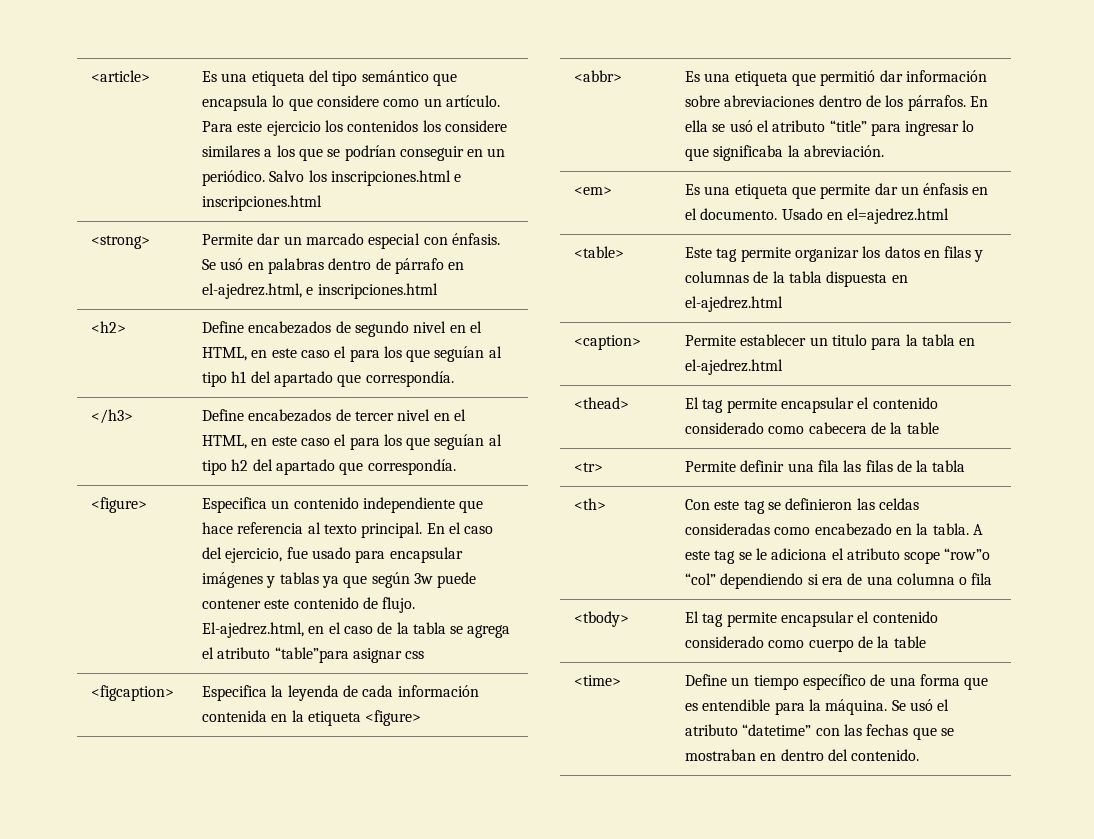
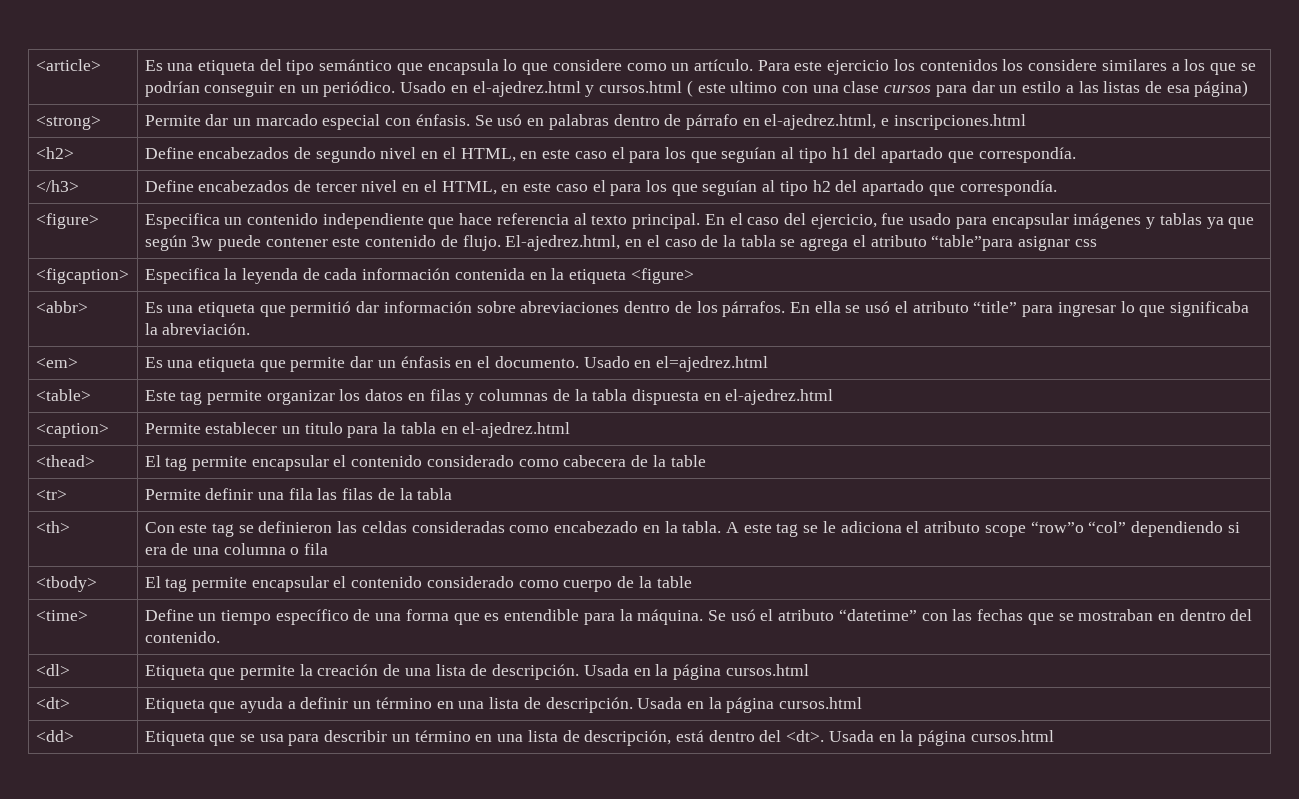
- Salvo los inscripciones.html e inscripciones.html
+ Usado en el-ajedrez.html y cursos.html ( este ultimo con una clase cursos para dar un estilo a las listas de esa página)
+ <dl> | Etiqueta que permite la creación de una lista de descripción. Usada en la página cursos.html
+ <dt> | Etiqueta que ayuda a definir un término en una lista de descripción. Usada en la página cursos.html
+ <dd> | Etiqueta que se usa para describir un término en una lista de descripción, está dentro del <dt>. Usada en la página cursos.html

